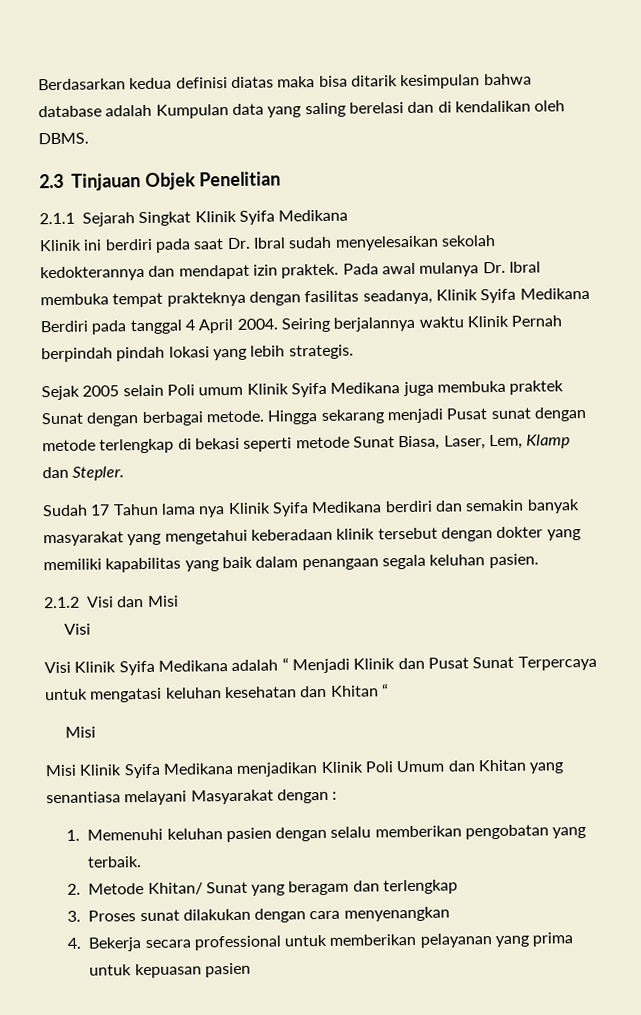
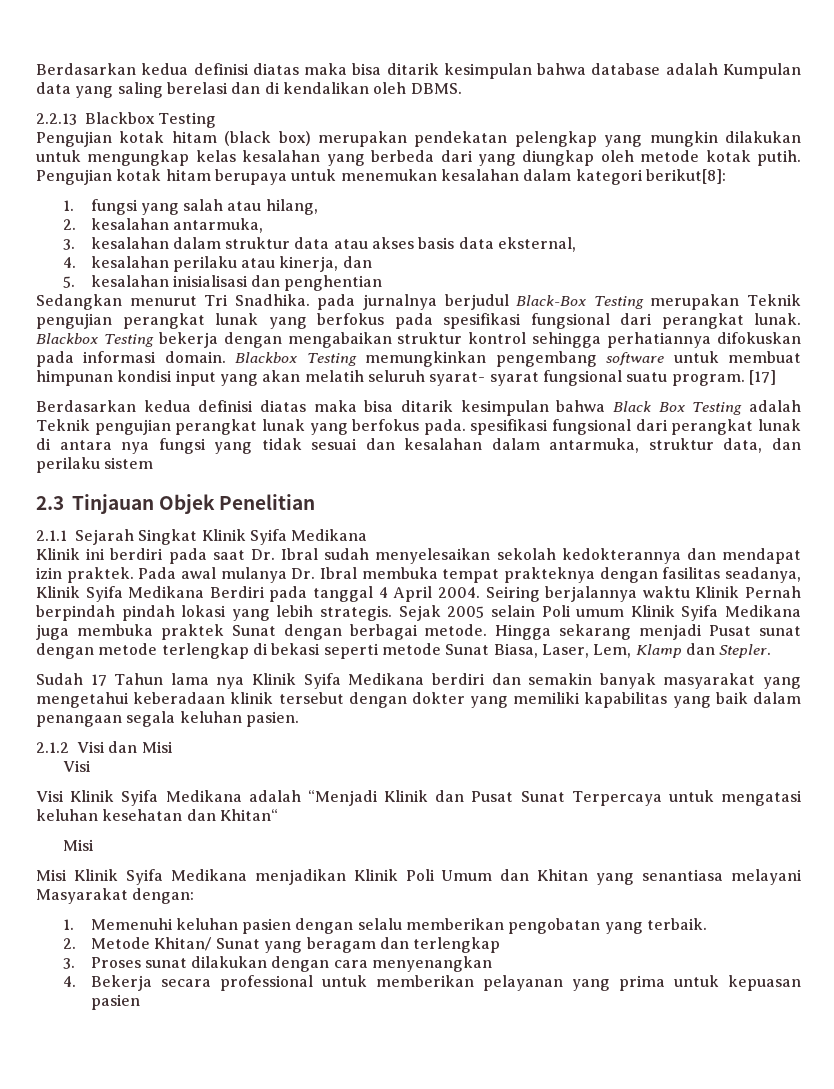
+ 2.2.13 Blackbox Testing
+ Pengujian kotak hitam (black box) merupakan pendekatan pelengkap yang mungkin dilakukan untuk mengungkap kelas kesalahan yang berbeda dari yang diungkap oleh metode kotak putih. Pengujian kotak hitam berupaya untuk menemukan kesalahan dalam kategori berikut[8]:
+ 1. fungsi yang salah atau hilang,
+ 2. kesalahan antarmuka,
+ 3. kesalahan dalam struktur data atau akses basis data eksternal,
+ 4. kesalahan perilaku atau kinerja, dan
+ 5. kesalahan inisialisasi dan penghentian
+ Sedangkan menurut Tri Snadhika. pada jurnalnya berjudul Black-Box Testing merupakan Teknik pengujian perangkat lunak yang berfokus pada spesifikasi fungsional dari perangkat lunak. Blackbox Testing bekerja dengan mengabaikan struktur kontrol sehingga perhatiannya difokuskan pada informasi domain. Blackbox Testing memungkinkan pengembang software untuk membuat himpunan kondisi input yang akan melatih seluruh syarat- syarat fungsional suatu program. [17]
+ Berdasarkan kedua definisi diatas maka bisa ditarik kesimpulan bahwa Black Box Testing adalah Teknik pengujian perangkat lunak yang berfokus pada. spesifikasi fungsional dari perangkat lunak di antara nya fungsi yang tidak sesuai dan kesalahan dalam antarmuka, struktur data, dan perilaku sistem
- Seiring berjalannya waktu Klinik Pernah berpindah pindah lokasi yang lebih strategis.
- Sejak 2005 selain Poli umum Klinik Syifa Medikana juga membuka praktek Sunat dengan berbagai metode.
+ Seiring berjalannya waktu Klinik Pernah berpindah pindah lokasi yang lebih strategis. Sejak 2005 selain Poli umum Klinik Syifa Medikana juga membuka praktek Sunat dengan berbagai metode.
- Visi Klinik Syifa Medikana adalah “ Menjadi Klinik dan Pusat Sunat Terpercaya untuk mengatasi keluhan kesehatan dan Khitan “
+ Visi Klinik Syifa Medikana adalah “Menjadi Klinik dan Pusat Sunat Terpercaya untuk mengatasi keluhan kesehatan dan Khitan“
- Misi Klinik Syifa Medikana menjadikan Klinik Poli Umum dan Khitan yang senantiasa melayani Masyarakat dengan :
+ Misi Klinik Syifa Medikana menjadikan Klinik Poli Umum dan Khitan yang senantiasa melayani Masyarakat dengan:

